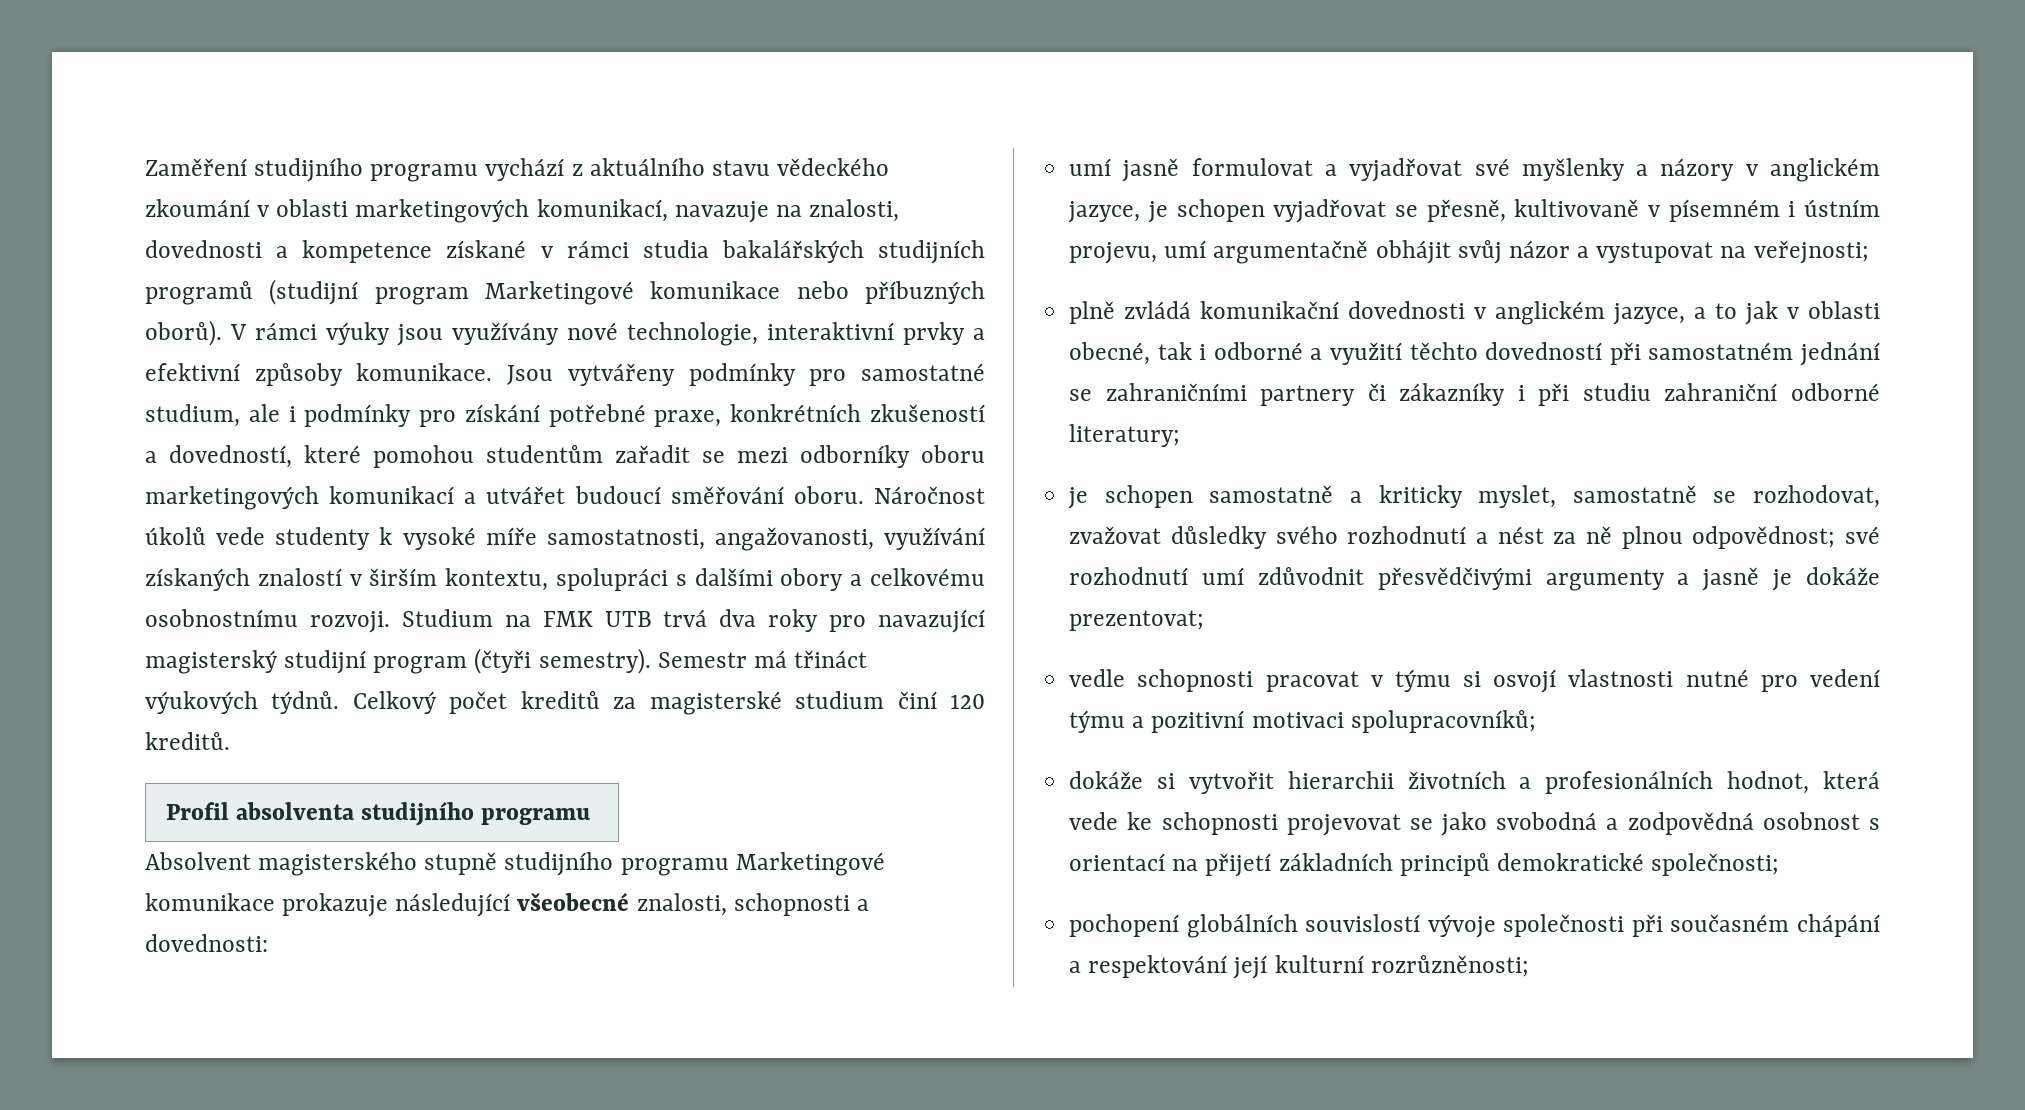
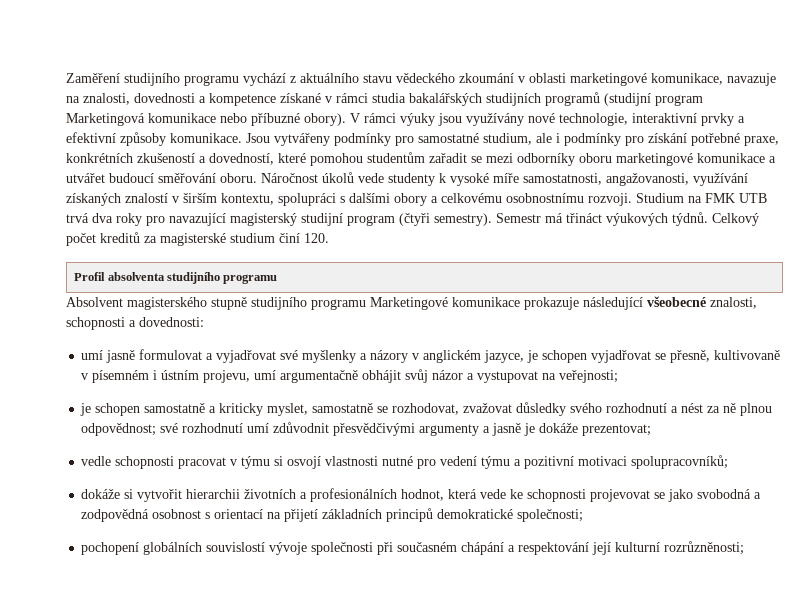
- Zaměření studijního programu vychází z aktuálního stavu vědeckého zkoumání v oblasti marketingových komunikací, navazuje na znalosti, dovednosti a kompetence získané v rámci studia bakalářských studijních programů (studijní program Marketingové komunikace nebo příbuzných oborů).
+ Zaměření studijního programu vychází z aktuálního stavu vědeckého zkoumání v oblasti marketingové komunikace, navazuje na znalosti, dovednosti a kompetence získané v rámci studia bakalářských studijních programů (studijní program Marketingová komunikace nebo příbuzné obory).
- Jsou vytvářeny podmínky pro samostatné studium, ale i podmínky pro získání potřebné praxe, konkrétních zkušeností a dovedností, které pomohou studentům zařadit se mezi odborníky oboru marketingových komunikací a utvářet budoucí směřování oboru.
+ Jsou vytvářeny podmínky pro samostatné studium, ale i podmínky pro získání potřebné praxe, konkrétních zkušeností a dovedností, které pomohou studentům zařadit se mezi odborníky oboru marketingové komunikace a utvářet budoucí směřování oboru.
- Celkový počet kreditů za magisterské studium činí 120 kreditů.
+ Celkový počet kreditů za magisterské studium činí 120.
- plně zvládá komunikační dovednosti v anglickém jazyce, a to jak v oblasti obecné, tak i odborné a využití těchto dovedností při samostatném jednání se zahraničními partnery či zákazníky i při studiu zahraniční odborné literatury;

